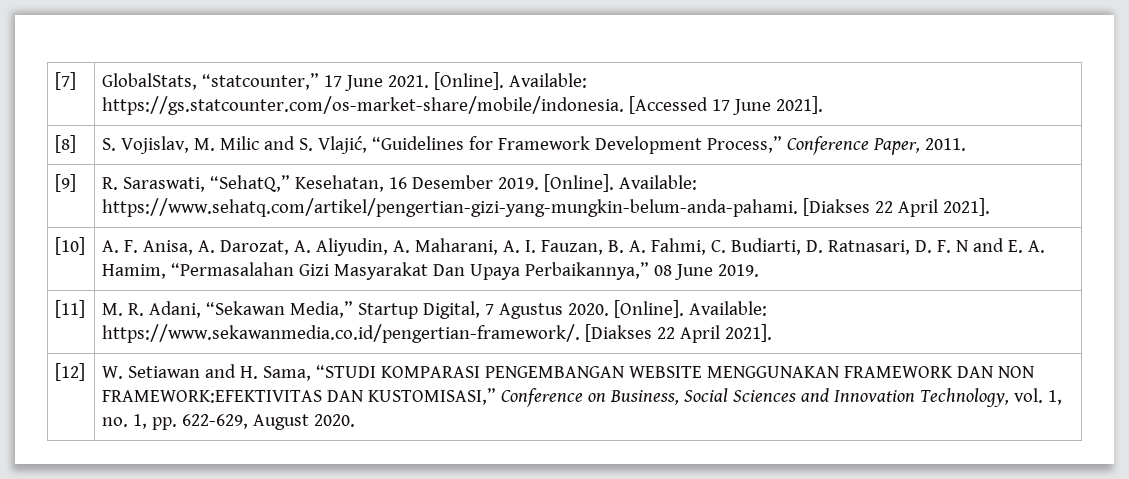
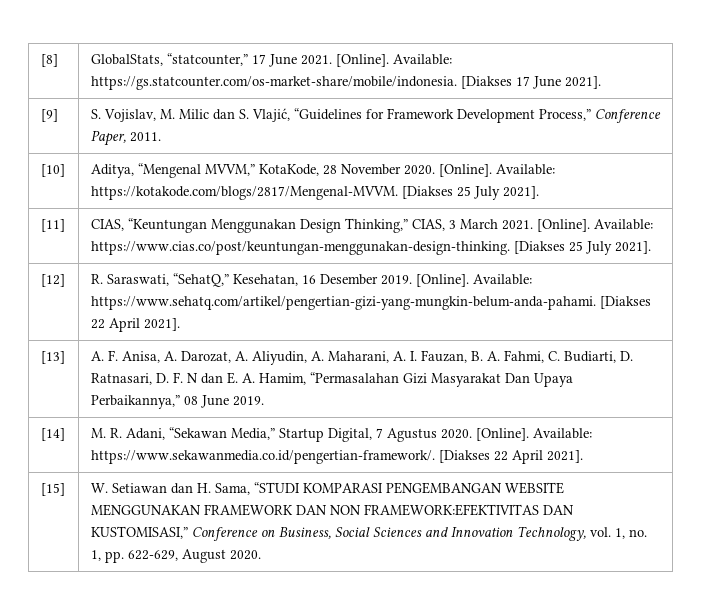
- [7] | GlobalStats, “statcounter,” 17 June 2021. [Online]. Available: https://gs.statcounter.com/os-market-share/mobile/indonesia. [Accessed 17 June 2021].
+ [8] | GlobalStats, “statcounter,” 17 June 2021. [Online]. Available: https://gs.statcounter.com/os-market-share/mobile/indonesia. [Diakses 17 June 2021].
- [8] | S. Vojislav, M. Milic and S. Vlajić, “Guidelines for Framework Development Process,” Conference Paper, 2011.
+ [9] | S. Vojislav, M. Milic dan S. Vlajić, “Guidelines for Framework Development Process,” Conference Paper, 2011.
- [9] | R. Saraswati, “SehatQ,” Kesehatan, 16 Desember 2019. [Online]. Available: https://www.sehatq.com/artikel/pengertian-gizi-yang-mungkin-belum-anda-pahami. [Diakses 22 April 2021].
+ [10] | Aditya, “Mengenal MVVM,” KotaKode, 28 November 2020. [Online]. Available: https://kotakode.com/blogs/2817/Mengenal-MVVM. [Diakses 25 July 2021].
+ [11] | CIAS, “Keuntungan Menggunakan Design Thinking,” CIAS, 3 March 2021. [Online]. Available: https://www.cias.co/post/keuntungan-menggunakan-design-thinking. [Diakses 25 July 2021].
+ [12] | R. Saraswati, “SehatQ,” Kesehatan, 16 Desember 2019. [Online]. Available: https://www.sehatq.com/artikel/pengertian-gizi-yang-mungkin-belum-anda-pahami. [Diakses 22 April 2021].
- [10] | A. F. Anisa, A. Darozat, A. Aliyudin, A. Maharani, A. I. Fauzan, B. A. Fahmi, C. Budiarti, D. Ratnasari, D. F. N and E. A. Hamim, “Permasalahan Gizi Masyarakat Dan Upaya Perbaikannya,” 08 June 2019.
+ [13] | A. F. Anisa, A. Darozat, A. Aliyudin, A. Maharani, A. I. Fauzan, B. A. Fahmi, C. Budiarti, D. Ratnasari, D. F. N dan E. A. Hamim, “Permasalahan Gizi Masyarakat Dan Upaya Perbaikannya,” 08 June 2019.
- [11] | M. R. Adani, “Sekawan Media,” Startup Digital, 7 Agustus 2020. [Online]. Available: https://www.sekawanmedia.co.id/pengertian-framework/. [Diakses 22 April 2021].
+ [14] | M. R. Adani, “Sekawan Media,” Startup Digital, 7 Agustus 2020. [Online]. Available: https://www.sekawanmedia.co.id/pengertian-framework/. [Diakses 22 April 2021].
- [12] | W. Setiawan and H. Sama, “STUDI KOMPARASI PENGEMBANGAN WEBSITE MENGGUNAKAN FRAMEWORK DAN NON FRAMEWORK:EFEKTIVITAS DAN KUSTOMISASI,” Conference on Business, Social Sciences and Innovation Technology, vol. 1, no. 1, pp. 622-629, August 2020.
+ [15] | W. Setiawan dan H. Sama, “STUDI KOMPARASI PENGEMBANGAN WEBSITE MENGGUNAKAN FRAMEWORK DAN NON FRAMEWORK:EFEKTIVITAS DAN KUSTOMISASI,” Conference on Business, Social Sciences and Innovation Technology, vol. 1, no. 1, pp. 622-629, August 2020.

